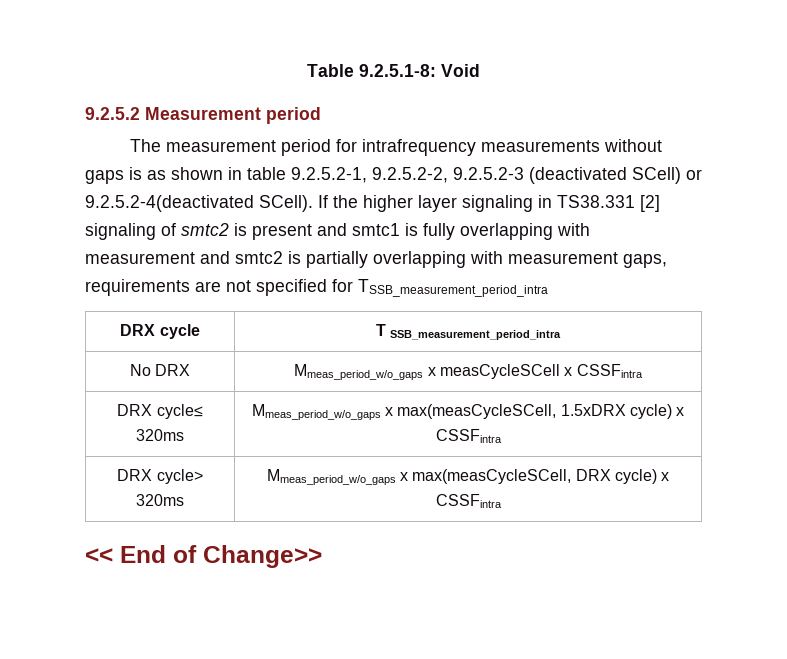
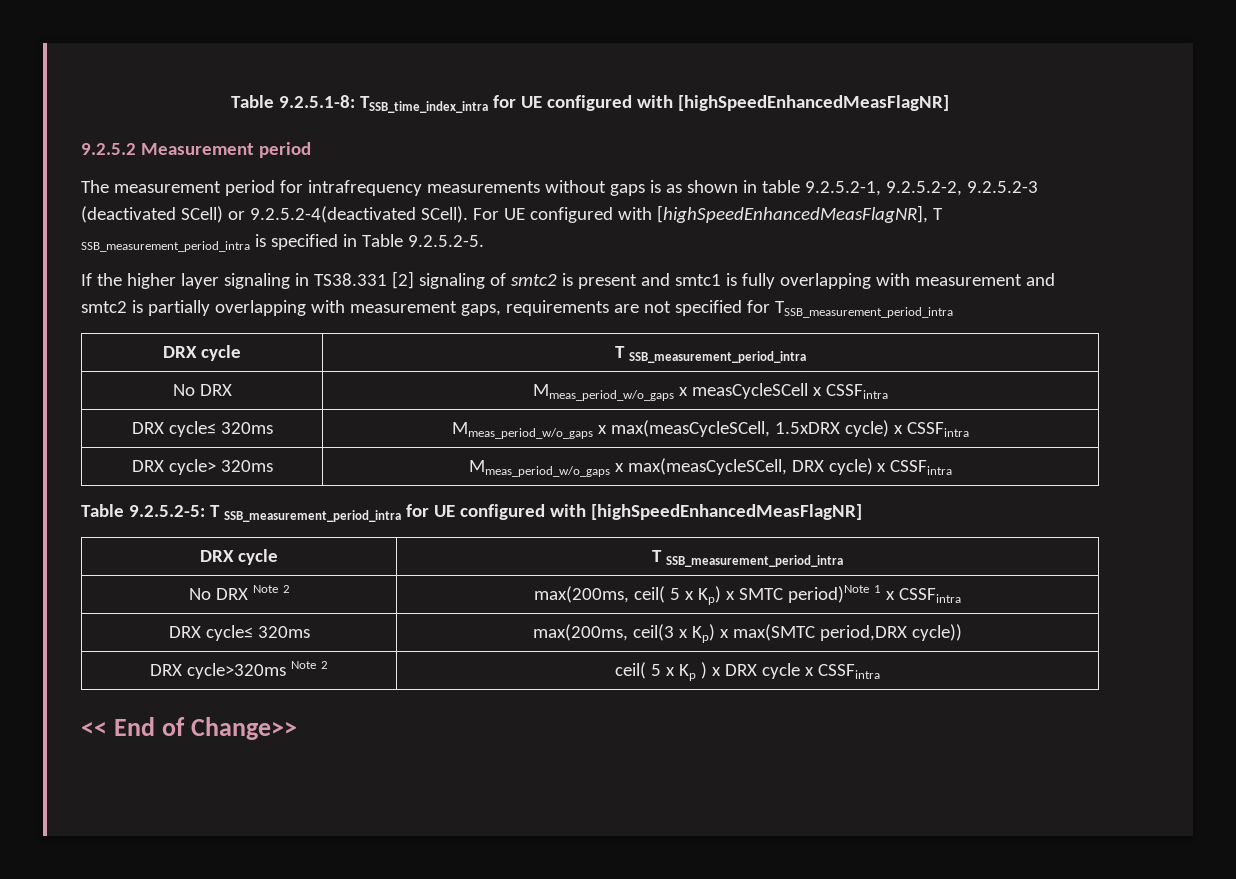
- Table 9.2.5.1-8: Void
+ Table 9.2.5.1-8: TSSB_time_index_intra for UE configured with [highSpeedEnhancedMeasFlagNR]
- The measurement period for intrafrequency measurements without gaps is as shown in table 9.2.5.2-1, 9.2.5.2-2, 9.2.5.2-3 (deactivated SCell) or 9.2.5.2-4(deactivated SCell). If the higher layer signaling in TS38.331 [2] signaling of smtc2 is present and smtc1 is fully overlapping with measurement and smtc2 is partially overlapping with measurement gaps, requirements are not specified for TSSB_measurement_period_intra
+ The measurement period for intrafrequency measurements without gaps is as shown in table 9.2.5.2-1, 9.2.5.2-2, 9.2.5.2-3 (deactivated SCell) or 9.2.5.2-4(deactivated SCell). For UE configured with [highSpeedEnhancedMeasFlagNR], T SSB_measurement_period_intra is specified in Table 9.2.5.2-5.
+ If the higher layer signaling in TS38.331 [2] signaling of smtc2 is present and smtc1 is fully overlapping with measurement and smtc2 is partially overlapping with measurement gaps, requirements are not specified for TSSB_measurement_period_intra
+ Table 9.2.5.2-5: T SSB_measurement_period_intra for UE configured with [highSpeedEnhancedMeasFlagNR]
+ DRX cycle | T SSB_measurement_period_intra
+ No DRX Note 2 | max(200ms, ceil( 5 x Kp) x SMTC period)Note 1 x CSSFintra
+ DRX cycle≤ 320ms | max(200ms, ceil(3 x Kp) x max(SMTC period,DRX cycle))
+ DRX cycle>320ms Note 2 | ceil( 5 x Kp ) x DRX cycle x CSSFintra

